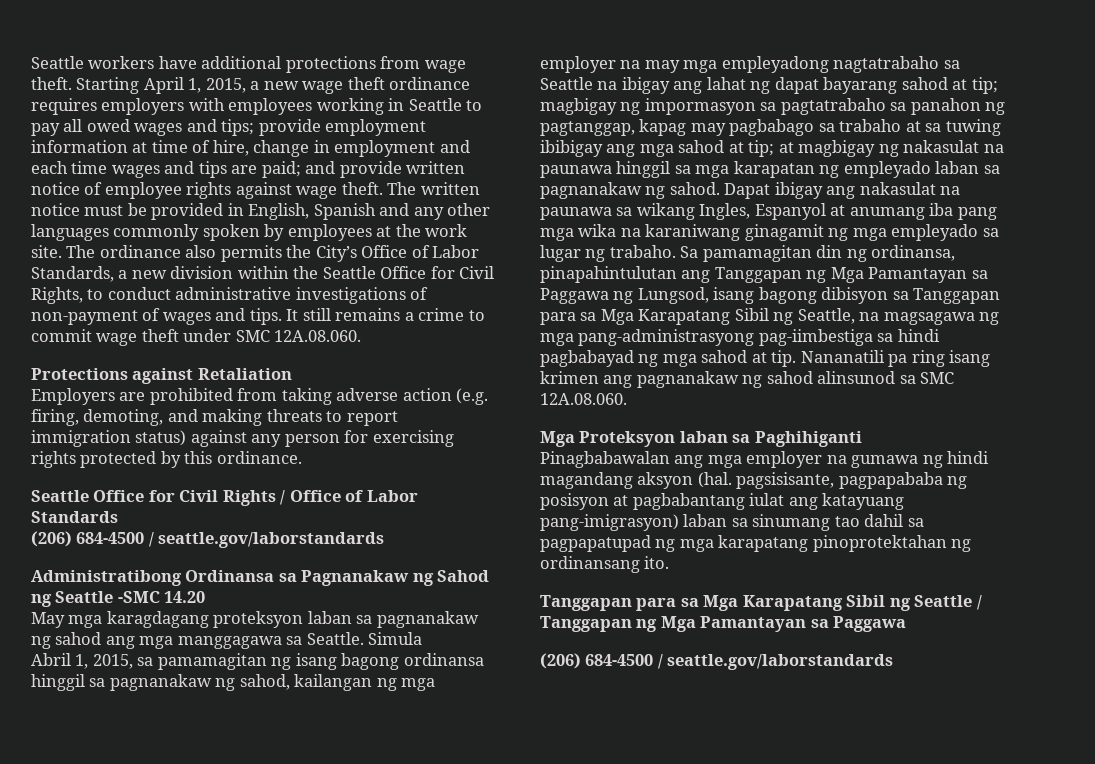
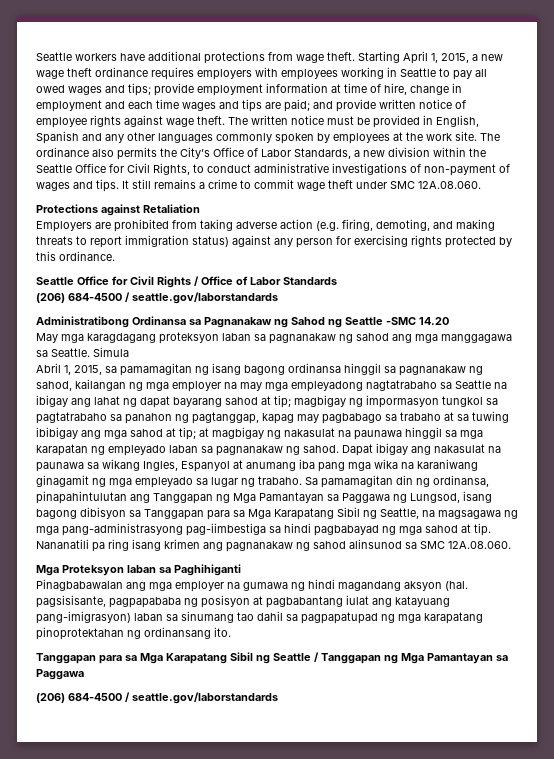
- magbigay ng impormasyon sa pagtatrabaho sa panahon ng pagtanggap, kapag may pagbabago sa trabaho at sa tuwing ibibigay ang mga sahod at tip;
+ magbigay ng impormasyon tungkol sa pagtatrabaho sa panahon ng pagtanggap, kapag may pagbabago sa trabaho at sa tuwing ibibigay ang mga sahod at tip;

